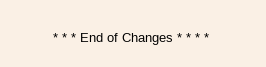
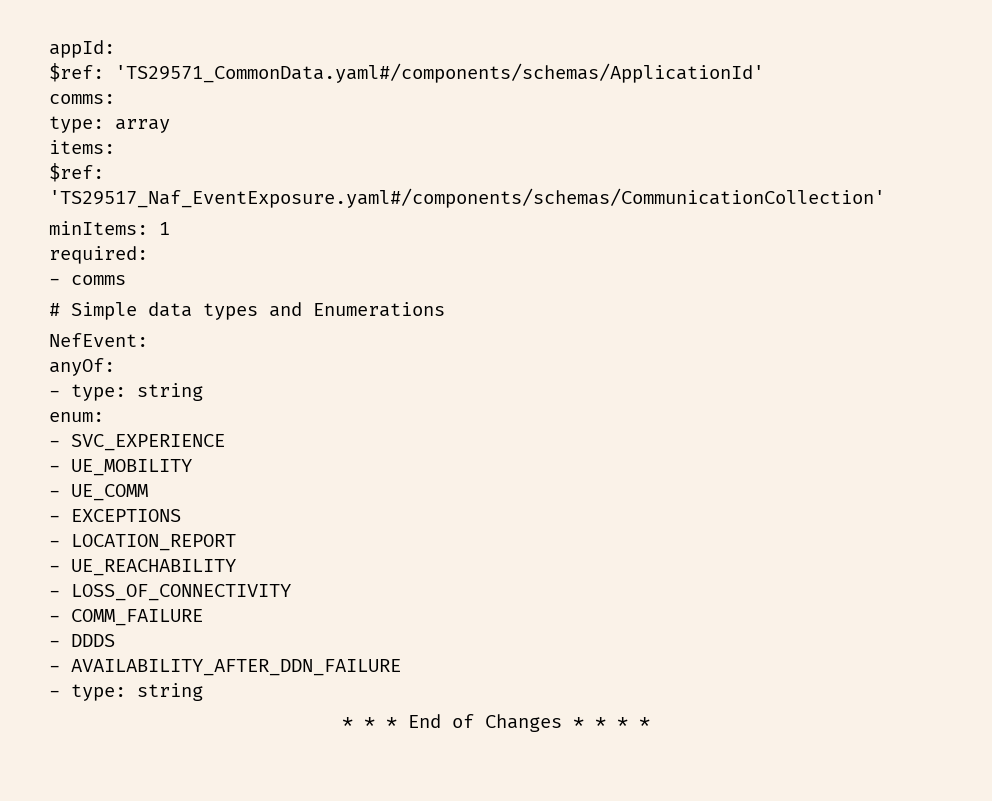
+ appId:
+ $ref: 'TS29571_CommonData.yaml#/components/schemas/ApplicationId'
+ comms:
+ type: array
+ items:
+ $ref: 'TS29517_Naf_EventExposure.yaml#/components/schemas/CommunicationCollection'
+ minItems: 1
+ required:
+ - comms
+ # Simple data types and Enumerations
+ NefEvent:
+ anyOf:
+ - type: string
+ enum:
+ - SVC_EXPERIENCE
+ - UE_MOBILITY
+ - UE_COMM
+ - EXCEPTIONS
+ - LOCATION_REPORT
+ - UE_REACHABILITY
+ - LOSS_OF_CONNECTIVITY
+ - COMM_FAILURE
+ - DDDS
+ - AVAILABILITY_AFTER_DDN_FAILURE
+ - type: string

